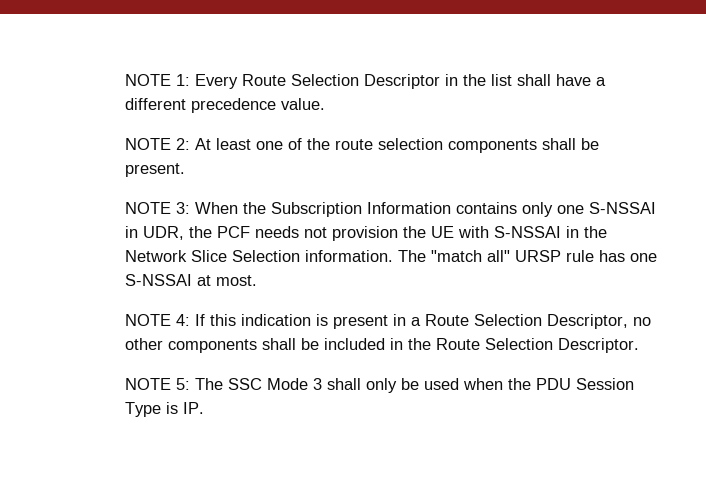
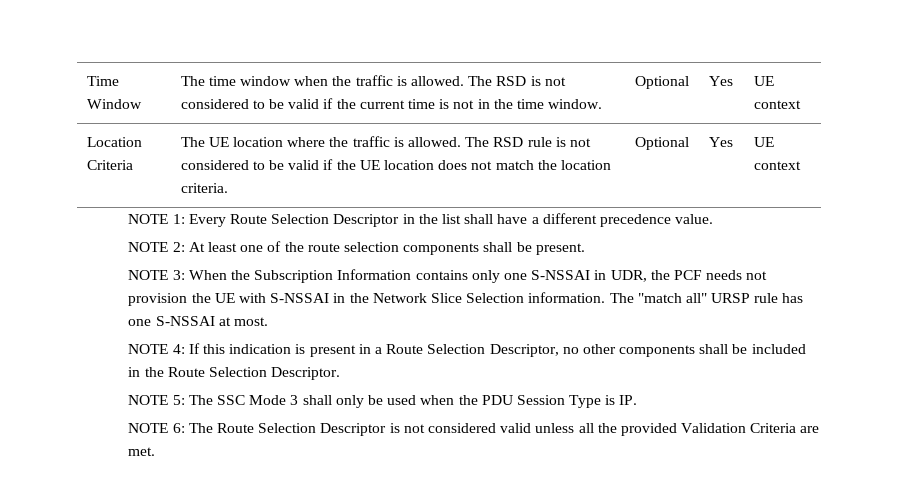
+ Time Window | The time window when the traffic is allowed. The RSD is not considered to be valid if the current time is not in the time window. | Optional | Yes | UE context
+ Location Criteria | The UE location where the traffic is allowed. The RSD rule is not considered to be valid if the UE location does not match the location criteria. | Optional | Yes | UE context
+ NOTE 6: The Route Selection Descriptor is not considered valid unless all the provided Validation Criteria are met.

